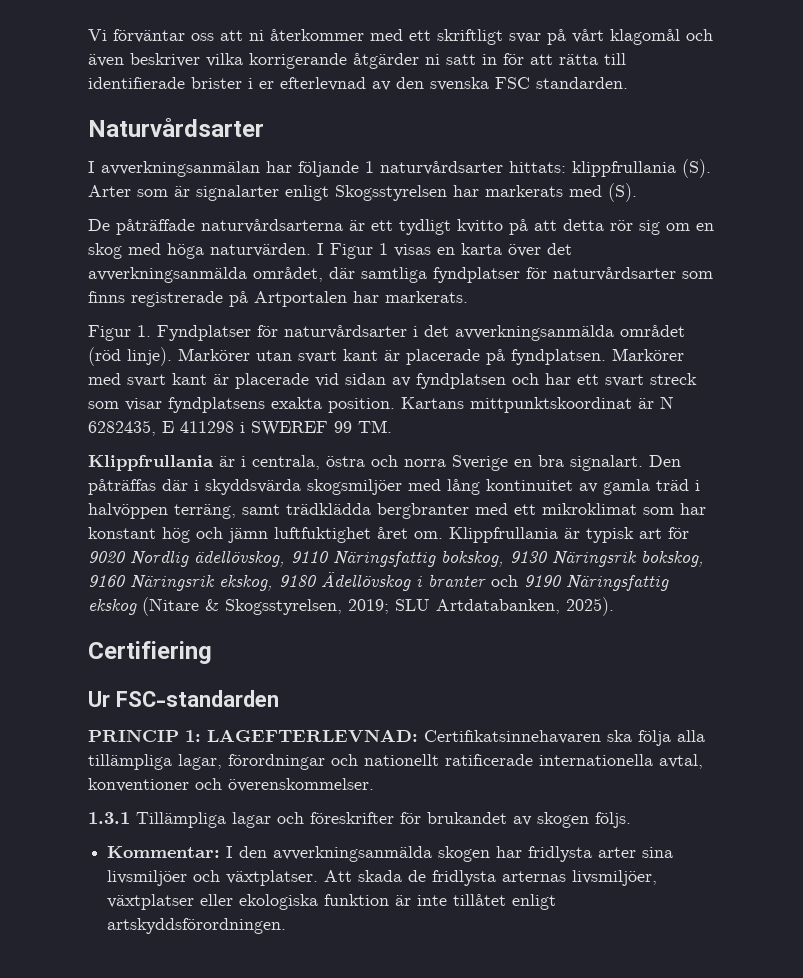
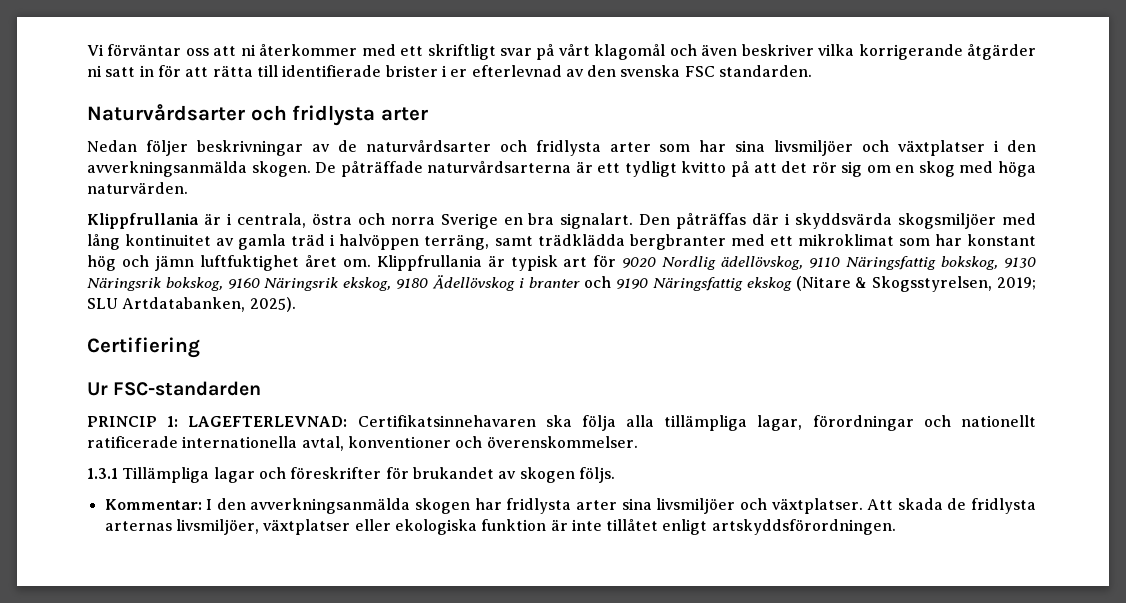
- Naturvårdsarter
- I avverkningsanmälan har följande 1 naturvårdsarter hittats: klippfrullania (S). Arter som är signalarter enligt Skogsstyrelsen har markerats med (S).
- De påträffade naturvårdsarterna är ett tydligt kvitto på att detta rör sig om en skog med höga naturvärden. I Figur 1 visas en karta över det avverkningsanmälda området, där samtliga fyndplatser för naturvårdsarter som finns registrerade på Artportalen har markerats.
- Figur 1. Fyndplatser för naturvårdsarter i det avverkningsanmälda området (röd linje). Markörer utan svart kant är placerade på fyndplatsen. Markörer med svart kant är placerade vid sidan av fyndplatsen och har ett svart streck som visar fyndplatsens exakta position. Kartans mittpunktskoordinat är N 6282435, E 411298 i SWEREF 99 TM.
+ Naturvårdsarter och fridlysta arter
+ Nedan följer beskrivningar av de naturvårdsarter och fridlysta arter som har sina livsmiljöer och växtplatser i den avverkningsanmälda skogen. De påträffade naturvårdsarterna är ett tydligt kvitto på att det rör sig om en skog med höga naturvärden.

